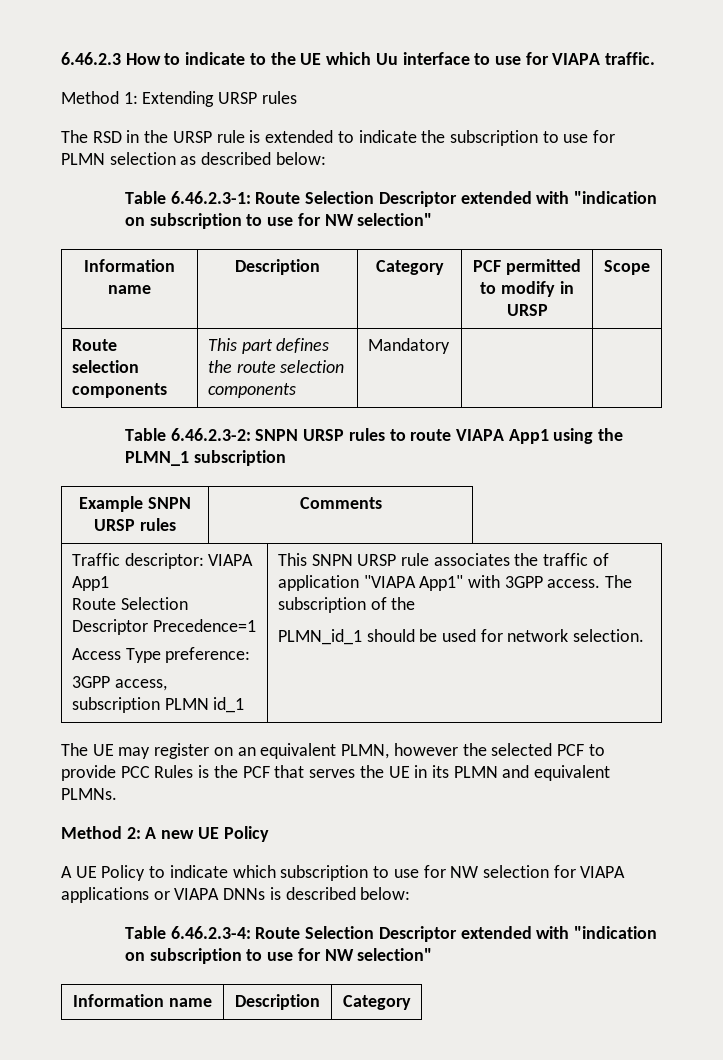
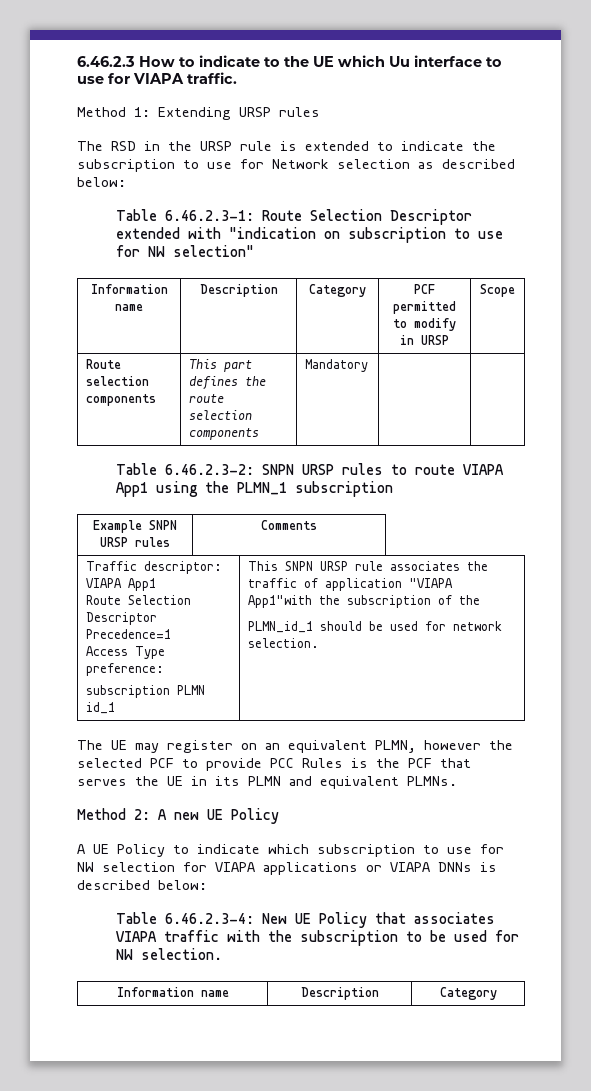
- The RSD in the URSP rule is extended to indicate the subscription to use for PLMN selection as described below:
+ The RSD in the URSP rule is extended to indicate the subscription to use for Network selection as described below:
- 3GPP access, subscription PLMN id_1
+ subscription PLMN id_1
- This SNPN URSP rule associates the traffic of application "VIAPA App1" with 3GPP access. The subscription of the
+ This SNPN URSP rule associates the traffic of application "VIAPA App1"with the subscription of the
- Table 6.46.2.3-4: Route Selection Descriptor extended with "indication on subscription to use for NW selection"
+ Table 6.46.2.3-4: New UE Policy that associates VIAPA traffic with the subscription to be used for NW selection.

